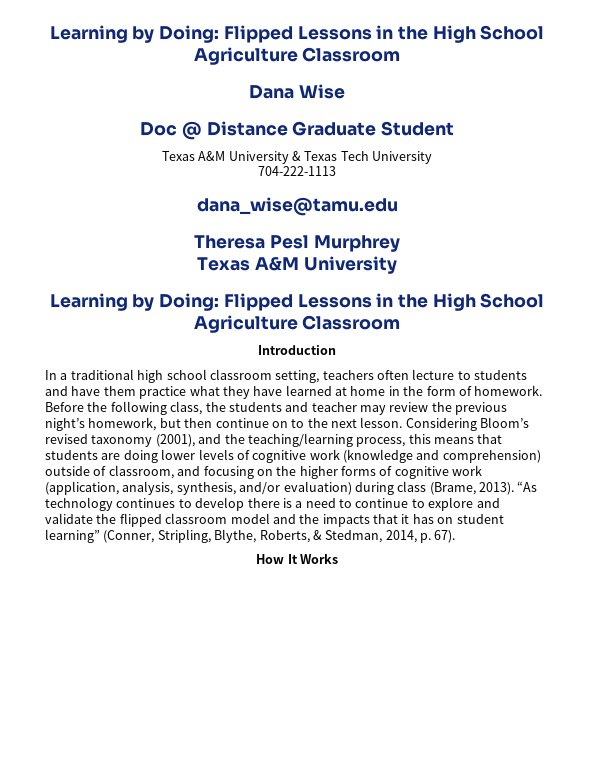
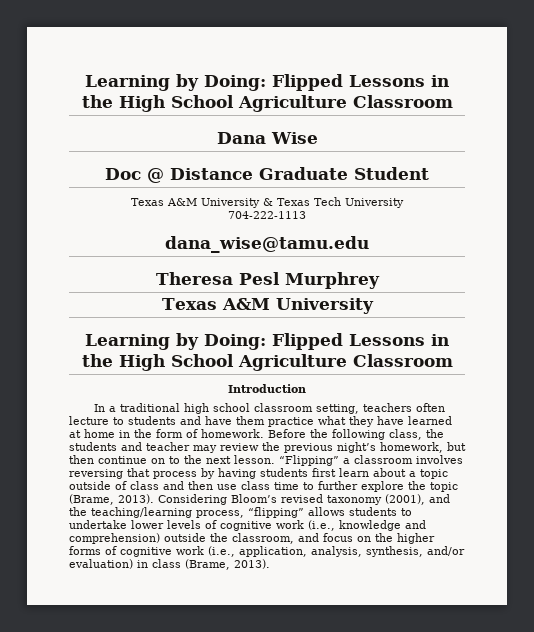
+ “Flipping” a classroom involves reversing that process by having students first learn about a topic outside of class and then use class time to further explore the topic (Brame, 2013).
- Considering Bloom’s revised taxonomy (2001), and the teaching/learning process, this means that students are doing lower levels of cognitive work (knowledge and comprehension) outside of classroom, and focusing on the higher forms of cognitive work (application, analysis, synthesis, and/or evaluation) during class (Brame, 2013). “As technology continues to develop there is a need to continue to explore and validate the flipped classroom model and the impacts that it has on student learning” (Conner, Stripling, Blythe, Roberts, & Stedman, 2014, p. 67).
- How It Works
+ Considering Bloom’s revised taxonomy (2001), and the teaching/learning process, “flipping” allows students to undertake lower levels of cognitive work (i.e., knowledge and comprehension) outside the classroom, and focus on the higher forms of cognitive work (i.e., application, analysis, synthesis, and/or evaluation) in class (Brame, 2013).

